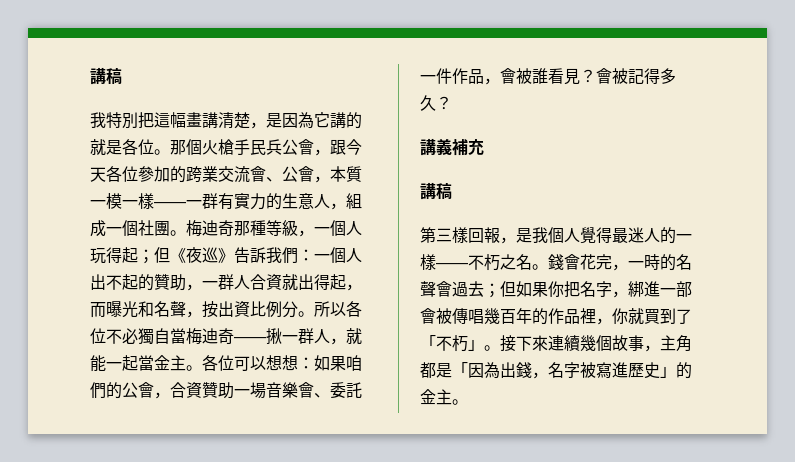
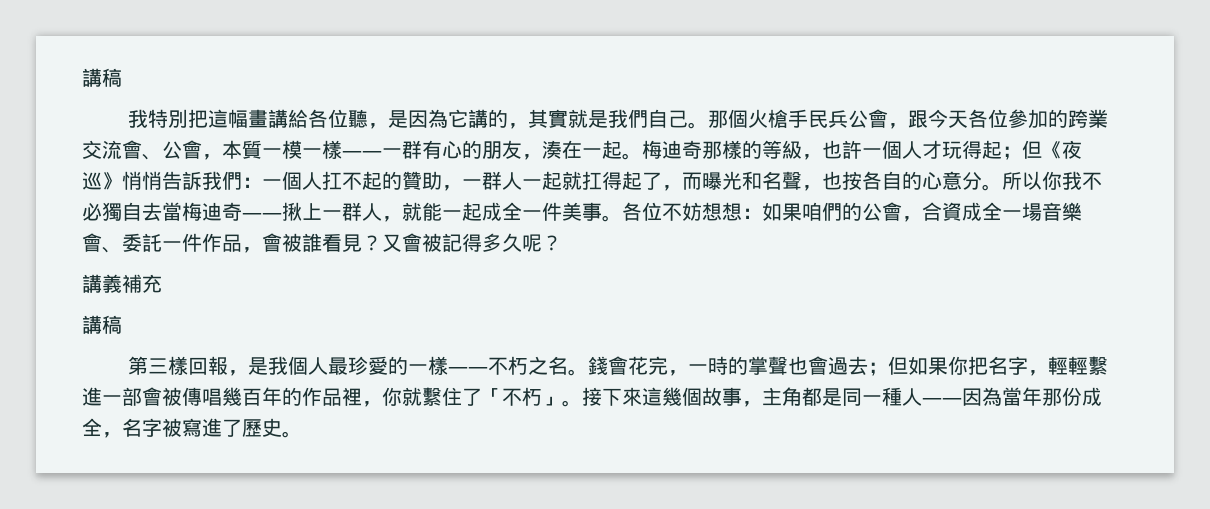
- 我特別把這幅畫講清楚，是因為它講的就是各位。
+ 我特別把這幅畫講給各位聽，是因為它講的，其實就是我們自己。
- 那個火槍手民兵公會，跟今天各位參加的跨業交流會、公會，本質一模一樣——一群有實力的生意人，組成一個社團。梅迪奇那種等級，一個人玩得起；但《夜巡》告訴我們：一個人出不起的贊助，一群人合資就出得起，而曝光和名聲，按出資比例分。
+ 那個火槍手民兵公會，跟今天各位參加的跨業交流會、公會，本質一模一樣——一群有心的朋友，湊在一起。梅迪奇那樣的等級，也許一個人才玩得起；但《夜巡》悄悄告訴我們：一個人扛不起的贊助，一群人一起就扛得起了，而曝光和名聲，也按各自的心意分。
- 所以各位不必獨自當梅迪奇——揪一群人，就能一起當金主。各位可以想想：如果咱們的公會，合資贊助一場音樂會、委託一件作品，會被誰看見？
+ 所以你我不必獨自去當梅迪奇——揪上一群人，就能一起成全一件美事。各位不妨想想：如果咱們的公會，合資成全一場音樂會、委託一件作品，會被誰看見？
- 會被記得多久？
+ 又會被記得多久呢？
- 第三樣回報，是我個人覺得最迷人的一樣——不朽之名。
+ 第三樣回報，是我個人最珍愛的一樣——不朽之名。
- 錢會花完，一時的名聲會過去；但如果你把名字，綁進一部會被傳唱幾百年的作品裡，你就買到了「不朽」。
+ 錢會花完，一時的掌聲也會過去；但如果你把名字，輕輕繫進一部會被傳唱幾百年的作品裡，你就繫住了「不朽」。
- 接下來連續幾個故事，主角都是「因為出錢，名字被寫進歷史」的金主。
+ 接下來這幾個故事，主角都是同一種人——因為當年那份成全，名字被寫進了歷史。

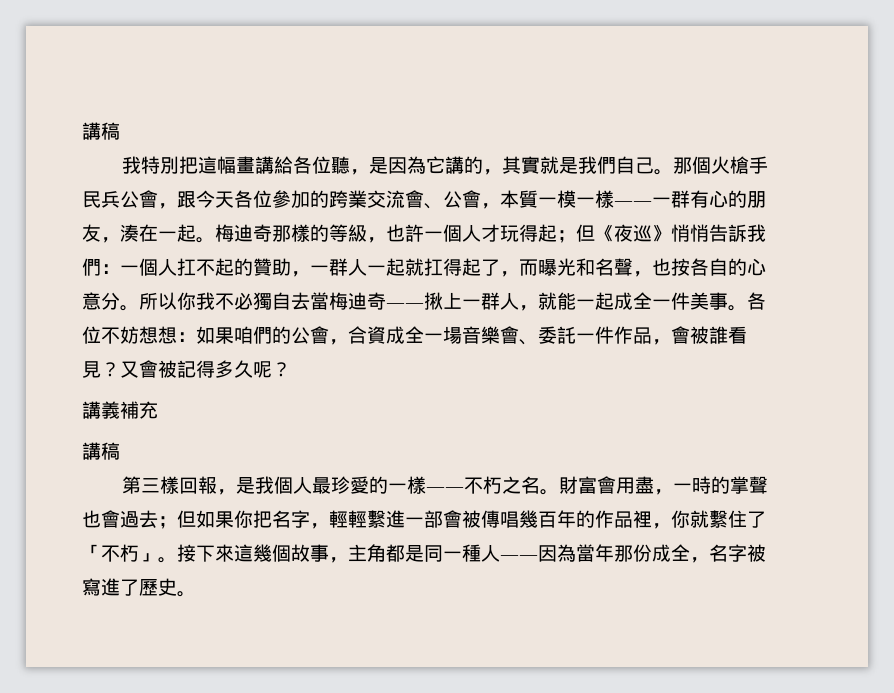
- 錢會花完，一時的掌聲也會過去；但如果你把名字，輕輕繫進一部會被傳唱幾百年的作品裡，你就繫住了「不朽」。
+ 財富會用盡，一時的掌聲也會過去；但如果你把名字，輕輕繫進一部會被傳唱幾百年的作品裡，你就繫住了「不朽」。

